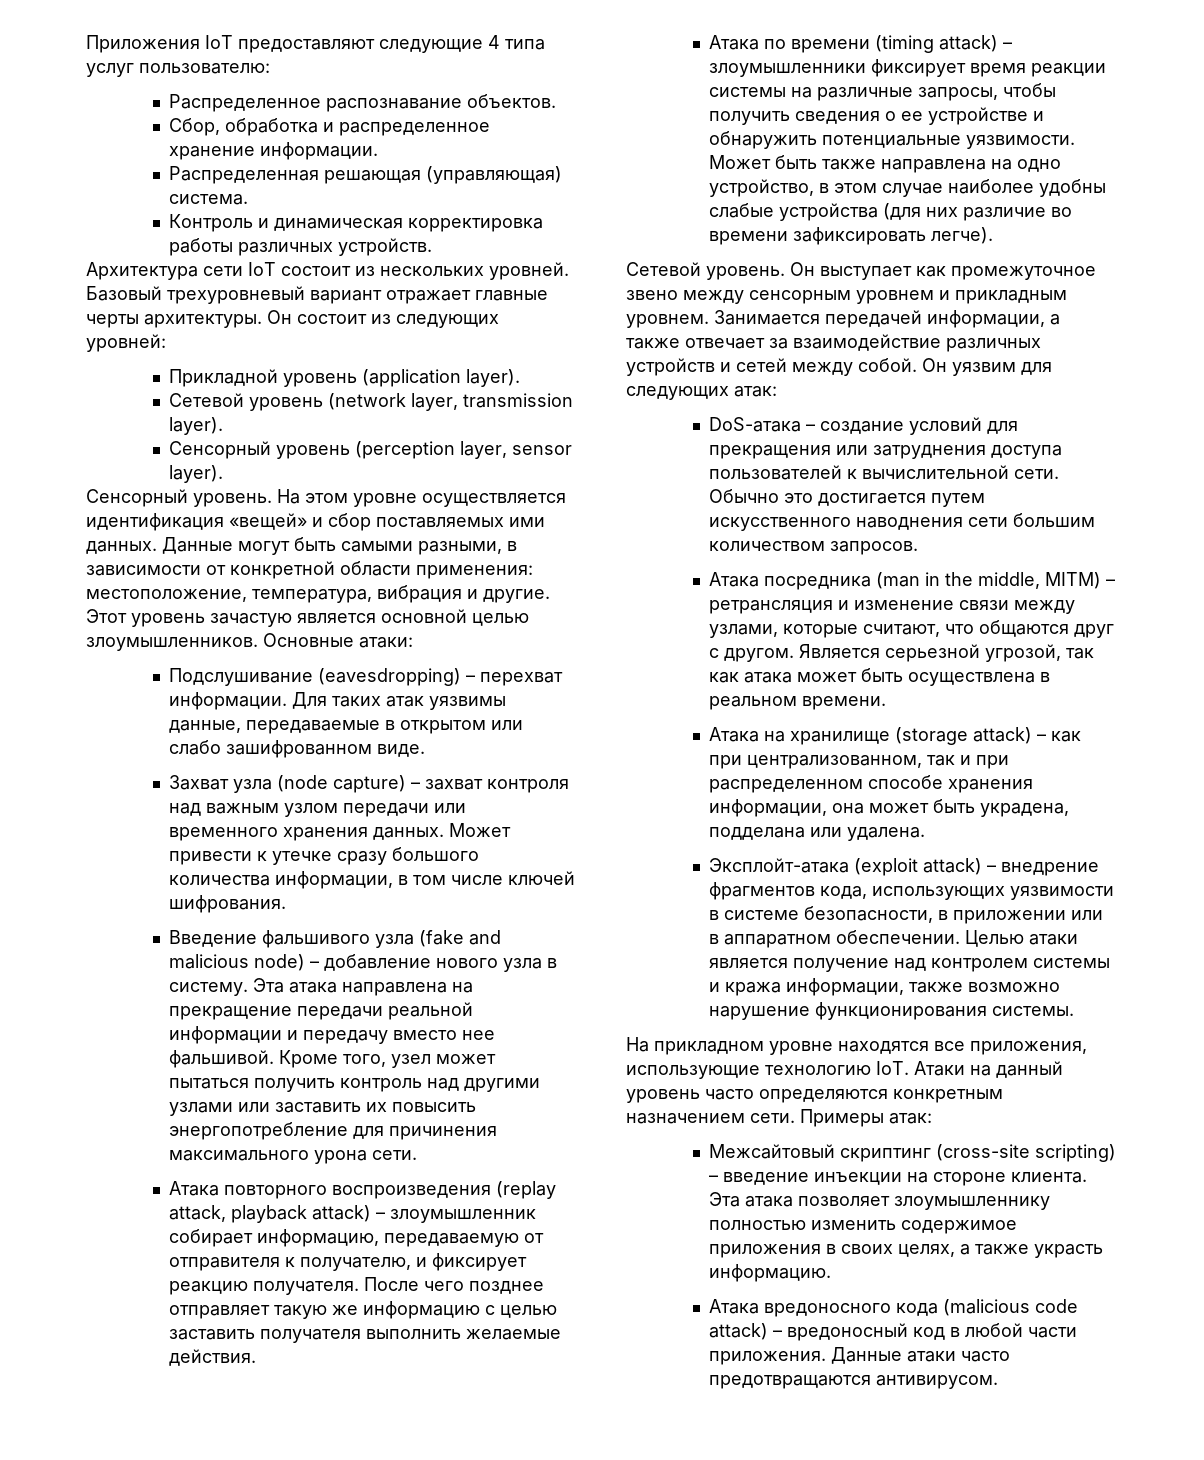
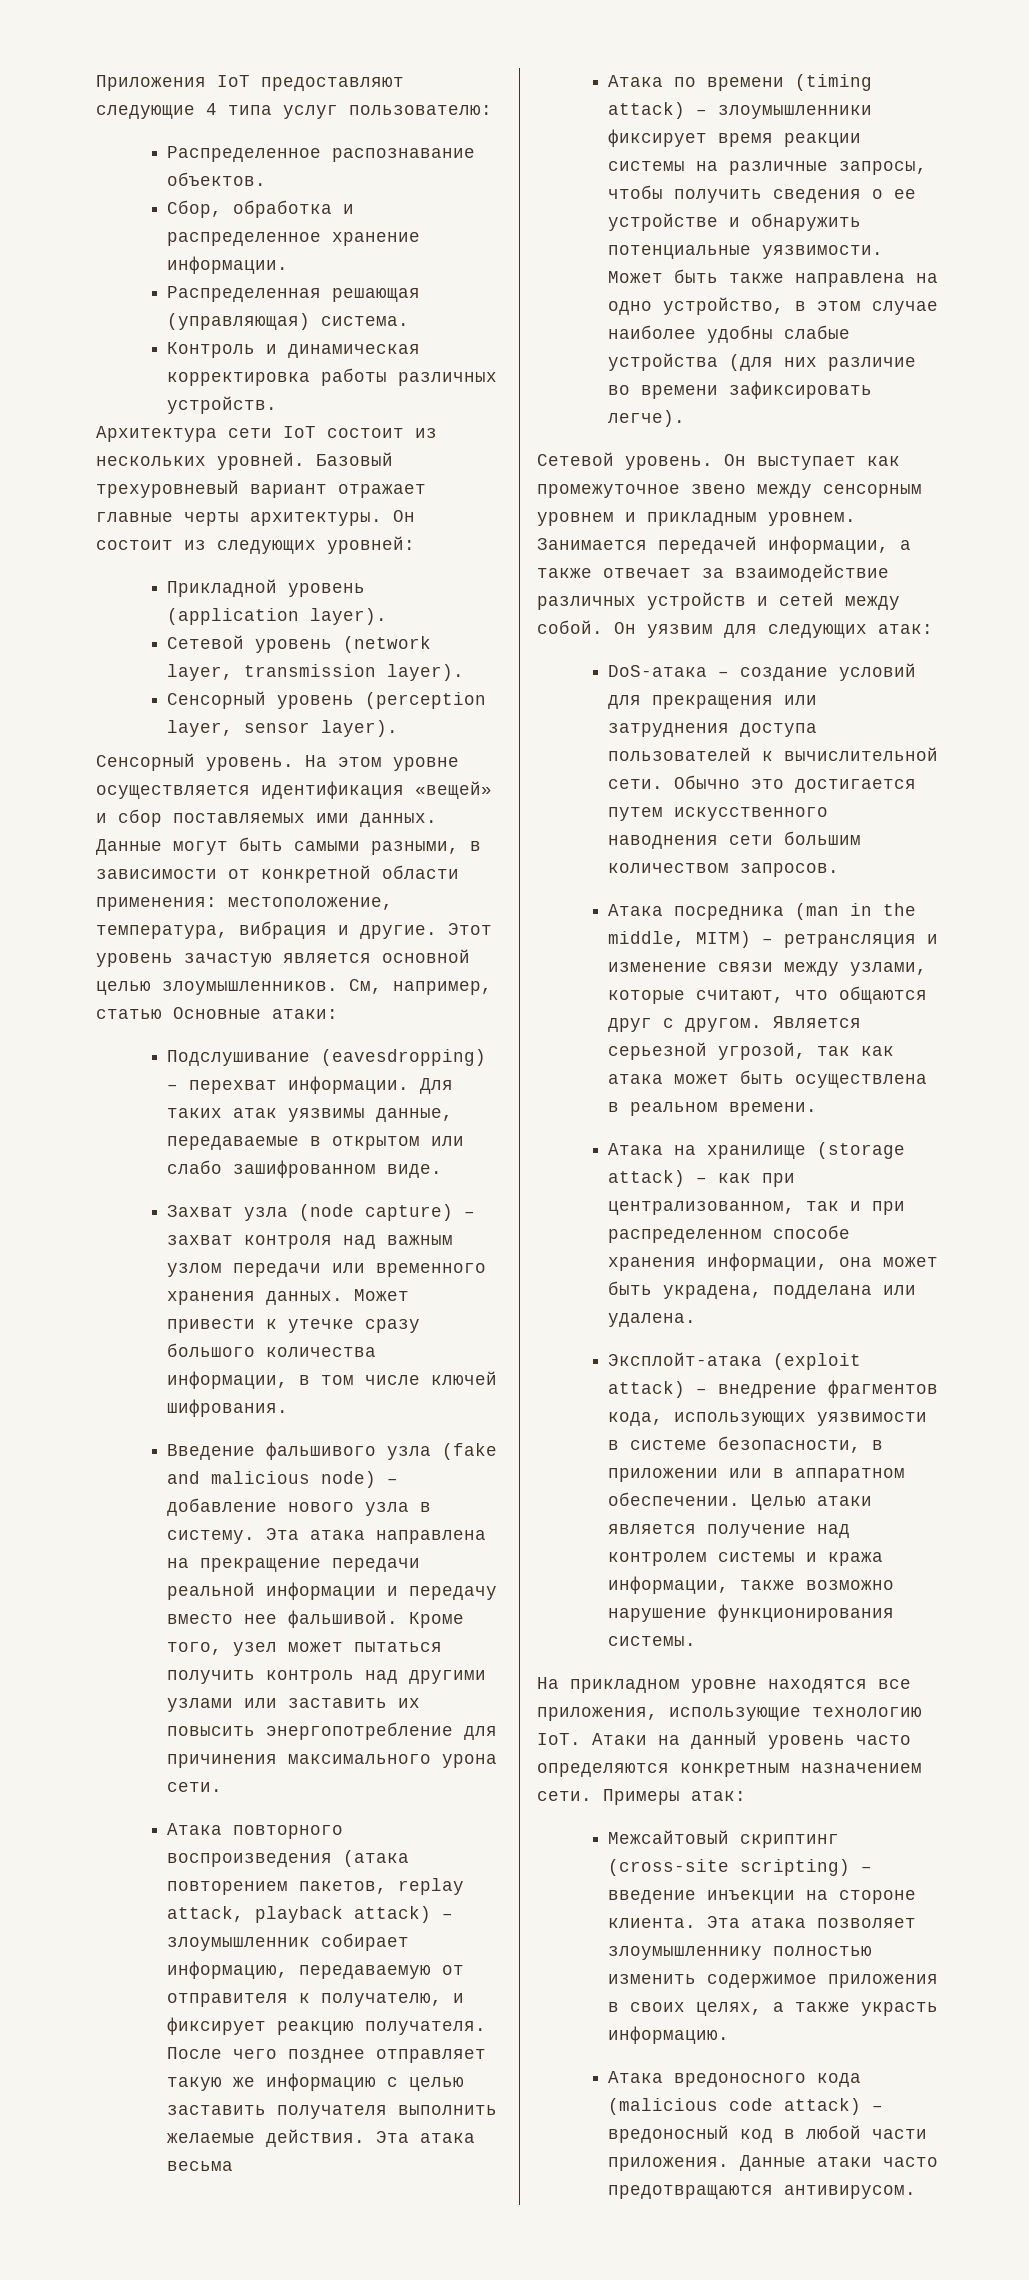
- Основные атаки:
+ См, например, статью Основные атаки:
- Атака повторного воспроизведения (replay attack, playback attack) – злоумышленник собирает информацию, передаваемую от отправителя к получателю, и фиксирует реакцию получателя.
+ Атака повторного воспроизведения (атака повторением пакетов, replay attack, playback attack) – злоумышленник собирает информацию, передаваемую от отправителя к получателю, и фиксирует реакцию получателя.
+ Эта атака весьма

